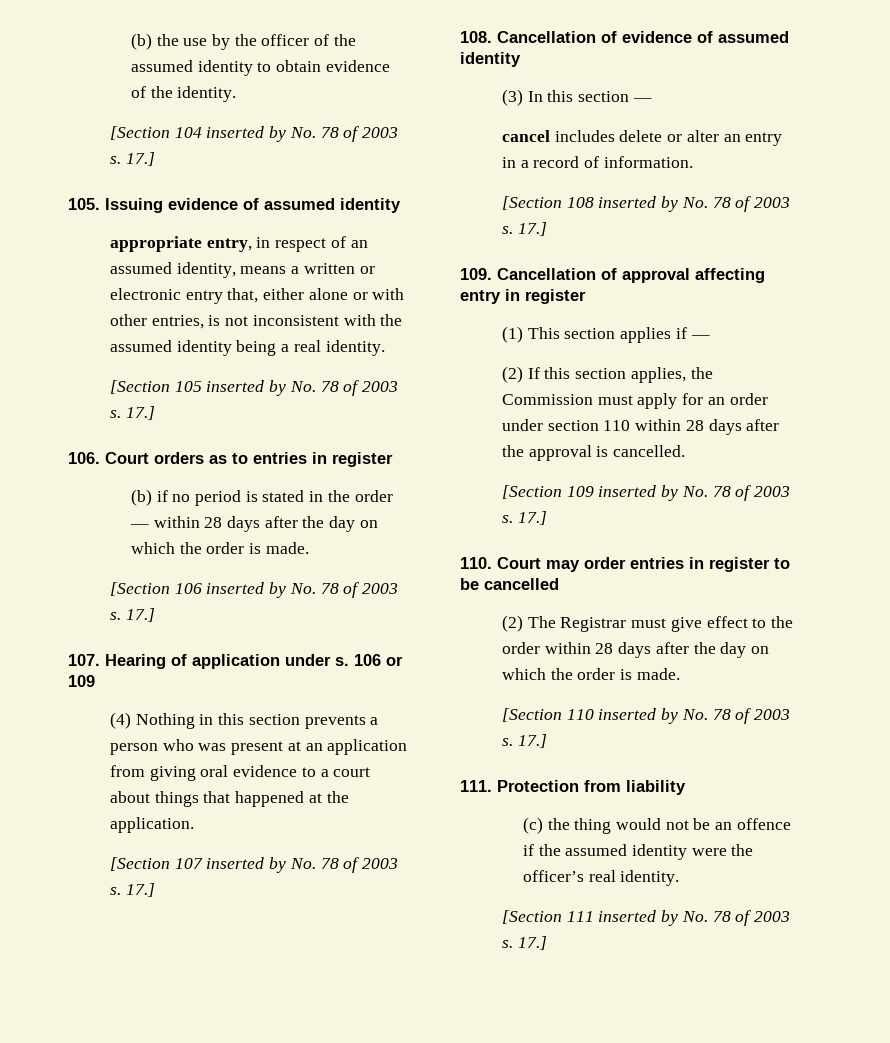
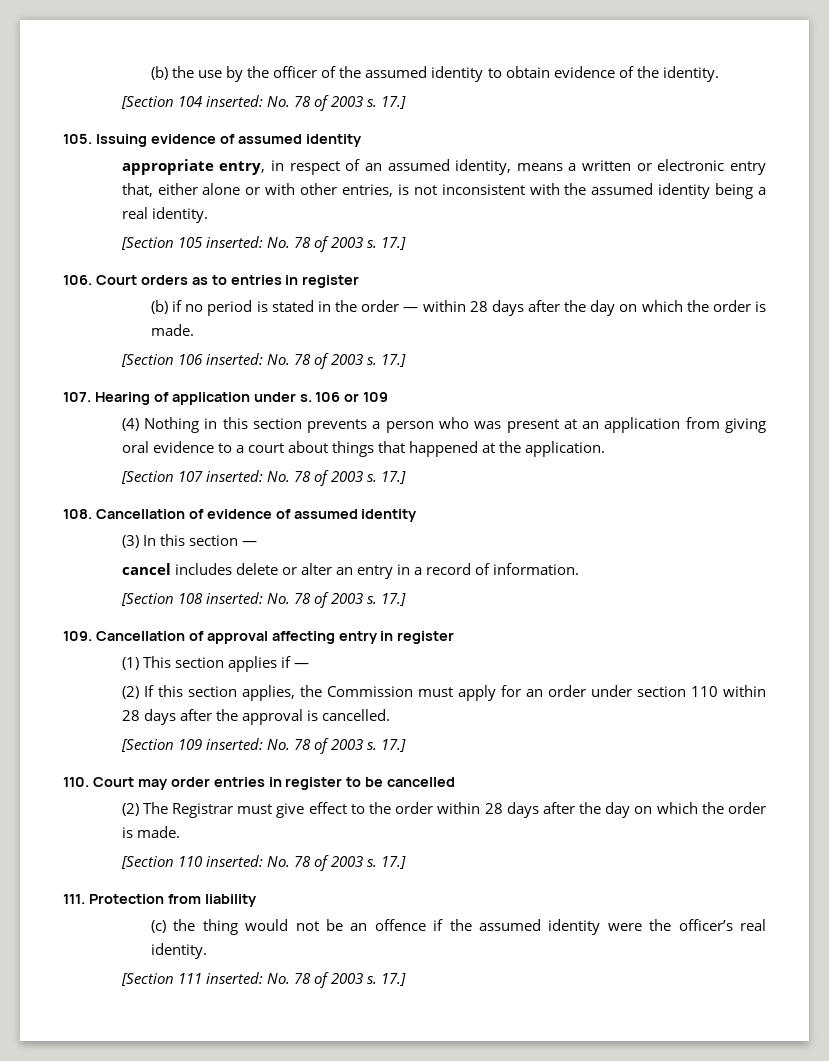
- [Section 104 inserted by No. 78 of 2003 s.
+ [Section 104 inserted: No. 78 of 2003 s.
- [Section 105 inserted by No. 78 of 2003 s.
+ [Section 105 inserted: No. 78 of 2003 s.
- [Section 106 inserted by No. 78 of 2003 s.
+ [Section 106 inserted: No. 78 of 2003 s.
- [Section 107 inserted by No. 78 of 2003 s.
+ [Section 107 inserted: No. 78 of 2003 s.
- [Section 108 inserted by No. 78 of 2003 s.
+ [Section 108 inserted: No. 78 of 2003 s.
- [Section 109 inserted by No. 78 of 2003 s.
+ [Section 109 inserted: No. 78 of 2003 s.
- [Section 110 inserted by No. 78 of 2003 s.
+ [Section 110 inserted: No. 78 of 2003 s.
- [Section 111 inserted by No. 78 of 2003 s.
+ [Section 111 inserted: No. 78 of 2003 s.

